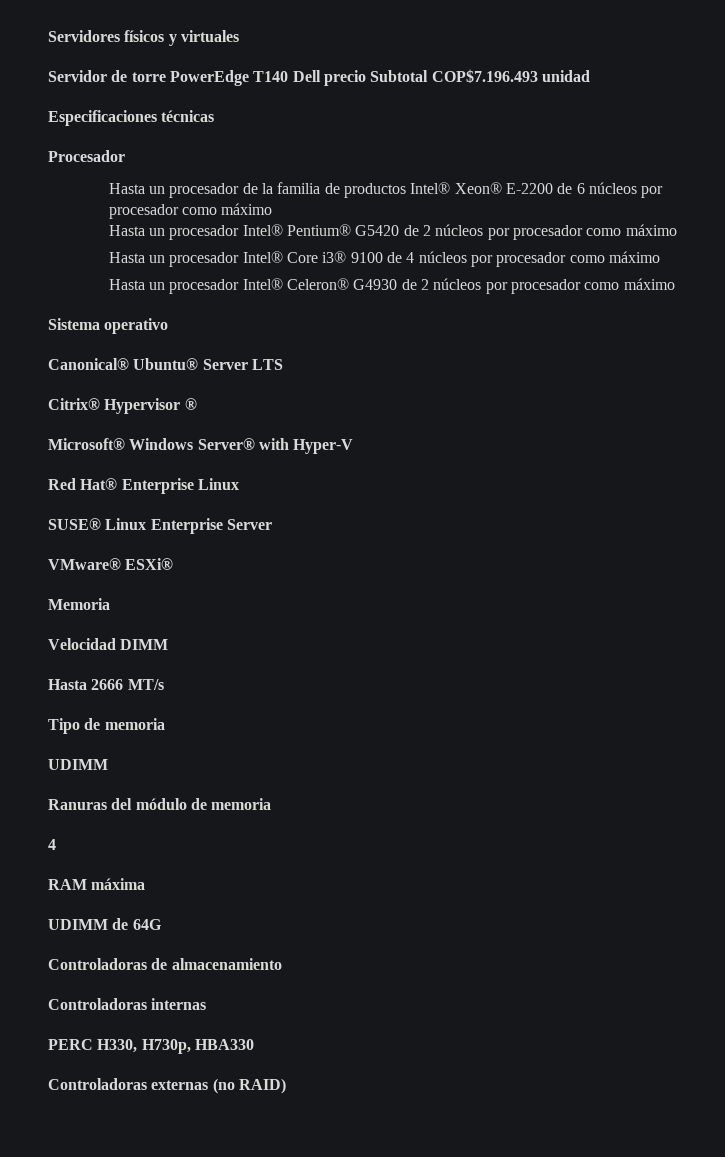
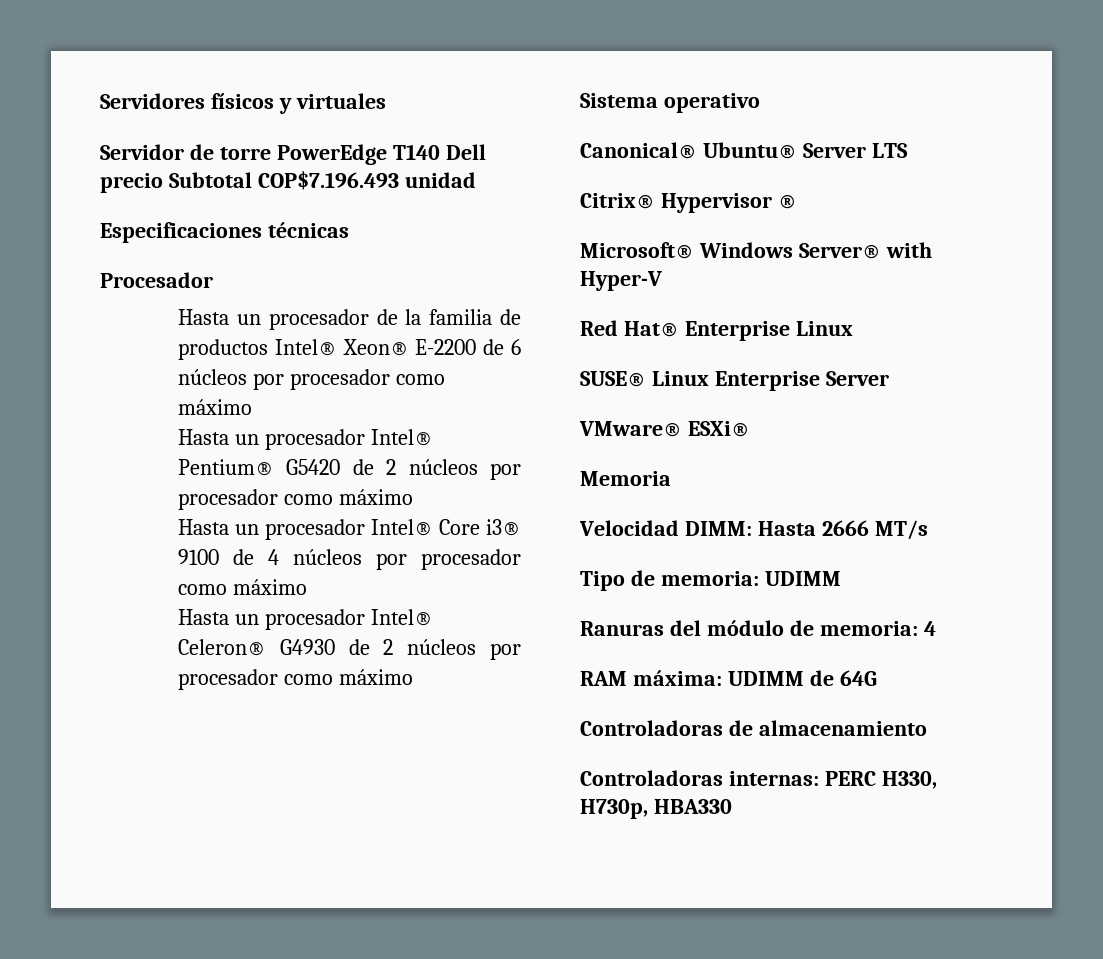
- Velocidad DIMM
- Hasta 2666 MT/s
+ Velocidad DIMM: Hasta 2666 MT/s
- Tipo de memoria
- UDIMM
+ Tipo de memoria: UDIMM
- Ranuras del módulo de memoria
- 4
+ Ranuras del módulo de memoria: 4
- RAM máxima
- UDIMM de 64G
+ RAM máxima: UDIMM de 64G
- Controladoras internas
- PERC H330, H730p, HBA330
+ Controladoras internas: PERC H330, H730p, HBA330
- Controladoras externas (no RAID)

